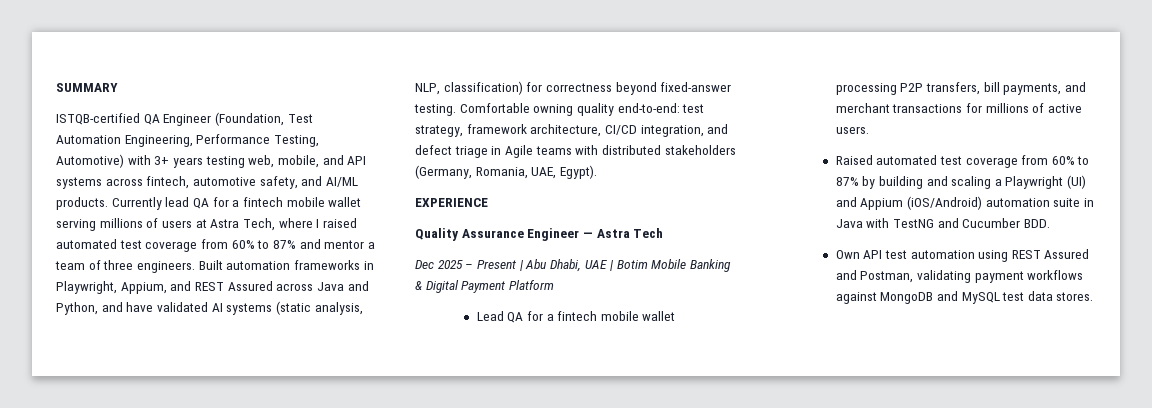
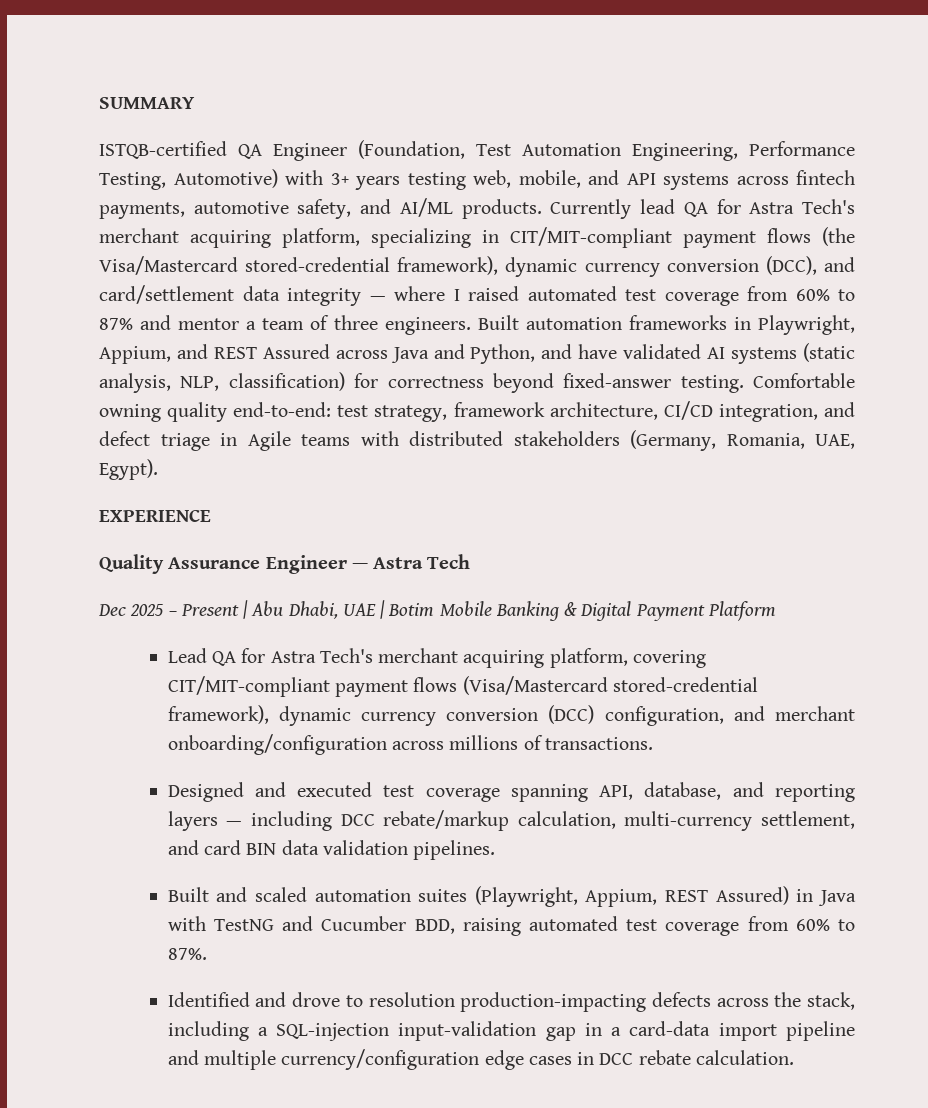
- ISTQB-certified QA Engineer (Foundation, Test Automation Engineering, Performance Testing, Automotive) with 3+ years testing web, mobile, and API systems across fintech, automotive safety, and AI/ML products.
+ ISTQB-certified QA Engineer (Foundation, Test Automation Engineering, Performance Testing, Automotive) with 3+ years testing web, mobile, and API systems across fintech payments, automotive safety, and AI/ML products.
- Currently lead QA for a fintech mobile wallet serving millions of users at Astra Tech, where I raised automated test coverage from 60% to 87% and mentor a team of three engineers.
+ Currently lead QA for Astra Tech's merchant acquiring platform, specializing in CIT/MIT-compliant payment flows (the Visa/Mastercard stored-credential framework), dynamic currency conversion (DCC), and card/settlement data integrity — where I raised automated test coverage from 60% to 87% and mentor a team of three engineers.
- Lead QA for a fintech mobile wallet processing P2P transfers, bill payments, and merchant transactions for millions of active users.
- Raised automated test coverage from 60% to 87% by building and scaling a Playwright (UI) and Appium (iOS/Android) automation suite in Java with TestNG and Cucumber BDD.
- Own API test automation using REST Assured and Postman, validating payment workflows against MongoDB and MySQL test data stores.
+ Lead QA for Astra Tech's merchant acquiring platform, covering CIT/MIT-compliant payment flows (Visa/Mastercard stored-credential framework), dynamic currency conversion (DCC) configuration, and merchant onboarding/configuration across millions of transactions.
+ Designed and executed test coverage spanning API, database, and reporting layers — including DCC rebate/markup calculation, multi-currency settlement, and card BIN data validation pipelines.
+ Built and scaled automation suites (Playwright, Appium, REST Assured) in Java with TestNG and Cucumber BDD, raising automated test coverage from 60% to 87%.
+ Identified and drove to resolution production-impacting defects across the stack, including a SQL-injection input-validation gap in a card-data import pipeline and multiple currency/configuration edge cases in DCC rebate calculation.

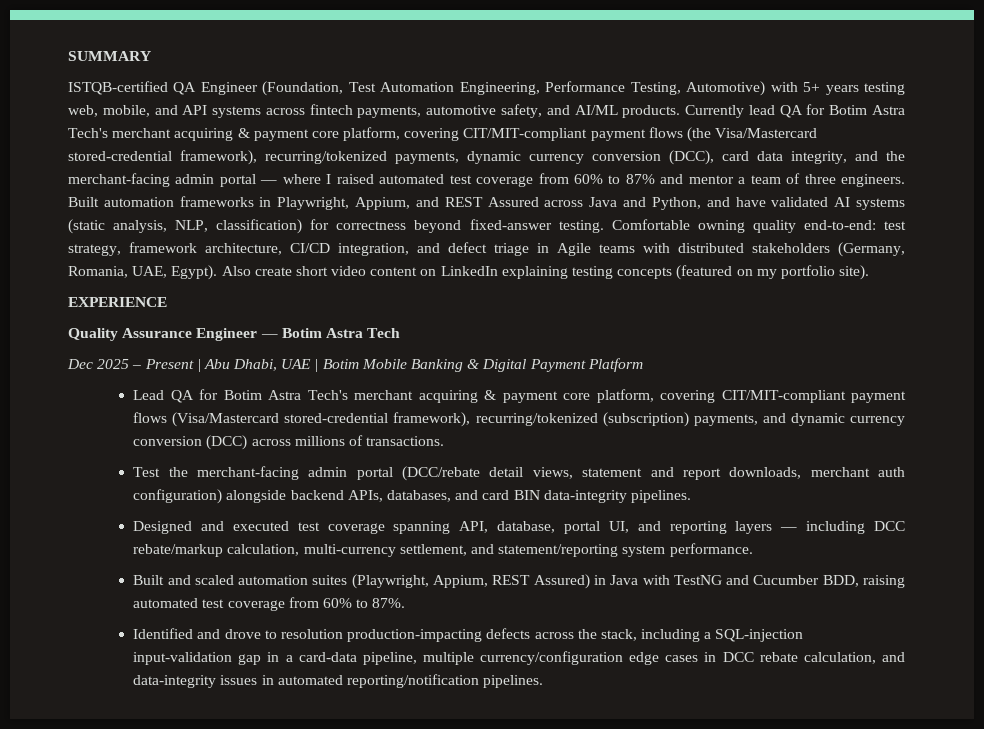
- ISTQB-certified QA Engineer (Foundation, Test Automation Engineering, Performance Testing, Automotive) with 3+ years testing web, mobile, and API systems across fintech payments, automotive safety, and AI/ML products.
+ ISTQB-certified QA Engineer (Foundation, Test Automation Engineering, Performance Testing, Automotive) with 5+ years testing web, mobile, and API systems across fintech payments, automotive safety, and AI/ML products.
- Currently lead QA for Astra Tech's merchant acquiring platform, specializing in CIT/MIT-compliant payment flows (the Visa/Mastercard stored-credential framework), dynamic currency conversion (DCC), and card/settlement data integrity — where I raised automated test coverage from 60% to 87% and mentor a team of three engineers.
+ Currently lead QA for Botim Astra Tech's merchant acquiring & payment core platform, covering CIT/MIT-compliant payment flows (the Visa/Mastercard stored-credential framework), recurring/tokenized payments, dynamic currency conversion (DCC), card data integrity, and the merchant-facing admin portal — where I raised automated test coverage from 60% to 87% and mentor a team of three engineers.
+ Also create short video content on LinkedIn explaining testing concepts (featured on my portfolio site).
- Quality Assurance Engineer — Astra Tech
+ Quality Assurance Engineer — Botim Astra Tech
- Lead QA for Astra Tech's merchant acquiring platform, covering CIT/MIT-compliant payment flows (Visa/Mastercard stored-credential framework), dynamic currency conversion (DCC) configuration, and merchant onboarding/configuration across millions of transactions.
+ Lead QA for Botim Astra Tech's merchant acquiring & payment core platform, covering CIT/MIT-compliant payment flows (Visa/Mastercard stored-credential framework), recurring/tokenized (subscription) payments, and dynamic currency conversion (DCC) across millions of transactions.
+ Test the merchant-facing admin portal (DCC/rebate detail views, statement and report downloads, merchant auth configuration) alongside backend APIs, databases, and card BIN data-integrity pipelines.
- Designed and executed test coverage spanning API, database, and reporting layers — including DCC rebate/markup calculation, multi-currency settlement, and card BIN data validation pipelines.
+ Designed and executed test coverage spanning API, database, portal UI, and reporting layers — including DCC rebate/markup calculation, multi-currency settlement, and statement/reporting system performance.
- Identified and drove to resolution production-impacting defects across the stack, including a SQL-injection input-validation gap in a card-data import pipeline and multiple currency/configuration edge cases in DCC rebate calculation.
+ Identified and drove to resolution production-impacting defects across the stack, including a SQL-injection input-validation gap in a card-data pipeline, multiple currency/configuration edge cases in DCC rebate calculation, and data-integrity issues in automated reporting/notification pipelines.

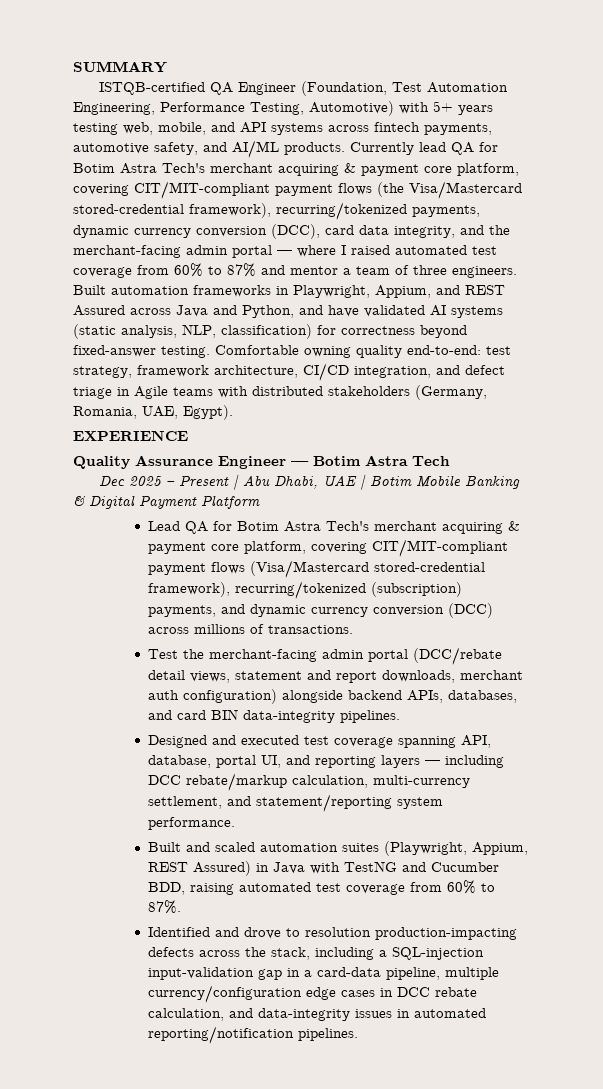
- Also create short video content on LinkedIn explaining testing concepts (featured on my portfolio site).

